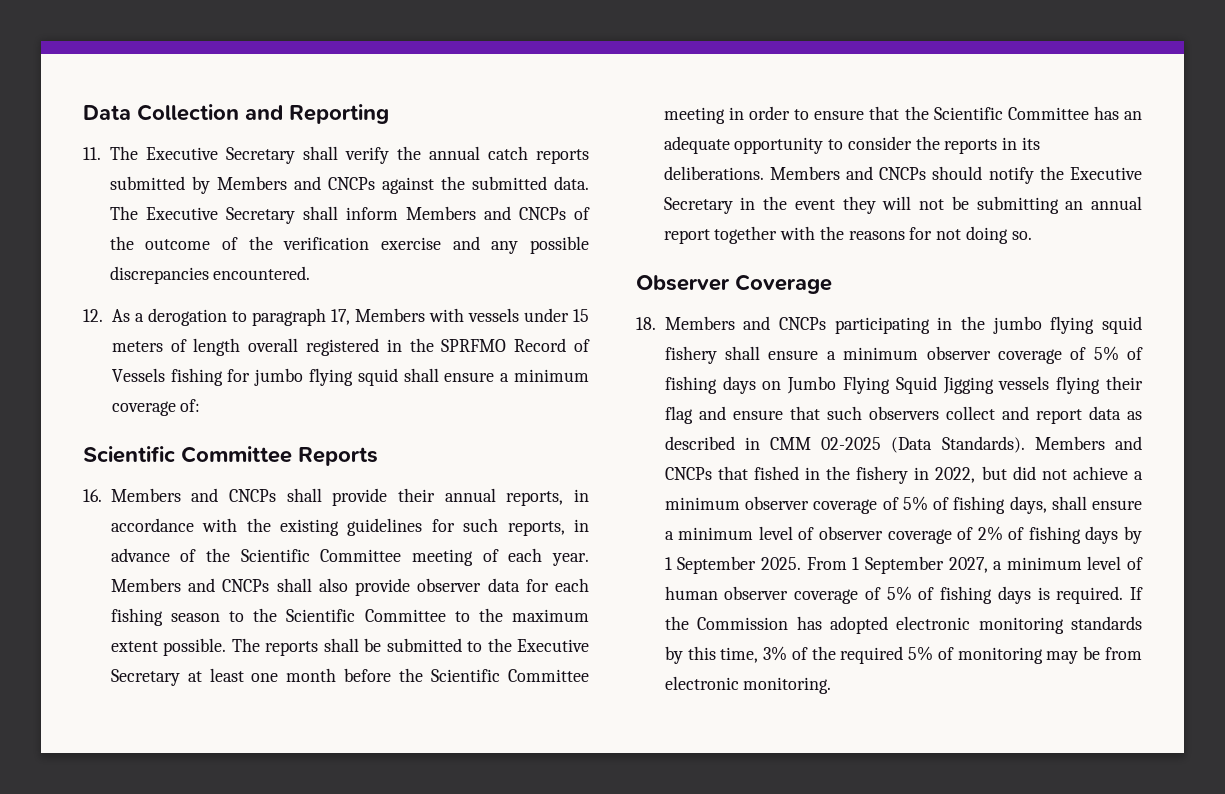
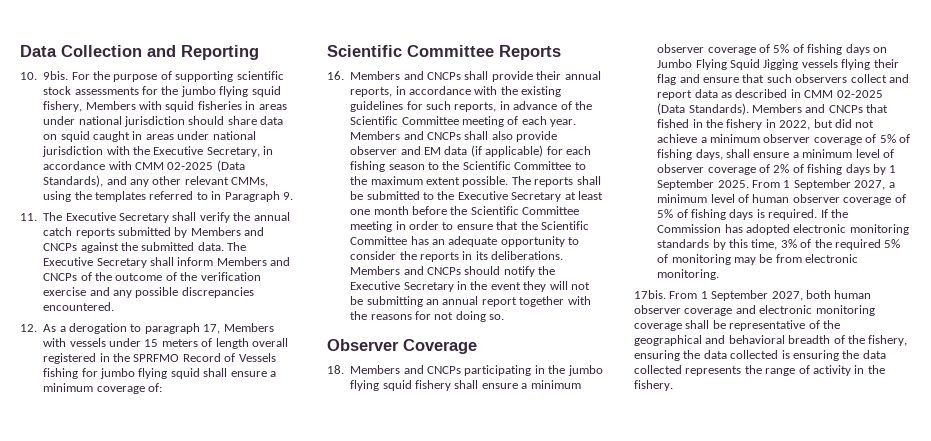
+ 10. 9bis. For the purpose of supporting scientific stock assessments for the jumbo flying squid fishery, Members with squid fisheries in areas under national jurisdiction should share data on squid caught in areas under national jurisdiction with the Executive Secretary, in accordance with CMM 02-2025 (Data Standards), and any other relevant CMMs, using the templates referred to in Paragraph 9.
- Members and CNCPs shall also provide observer data for each fishing season to the Scientific Committee to the maximum extent possible.
+ Members and CNCPs shall also provide observer and EM data (if applicable) for each fishing season to the Scientific Committee to the maximum extent possible.
+ 17bis. From 1 September 2027, both human observer coverage and electronic monitoring coverage shall be representative of the geographical and behavioral breadth of the fishery, ensuring the data collected is ensuring the data collected represents the range of activity in the fishery.

